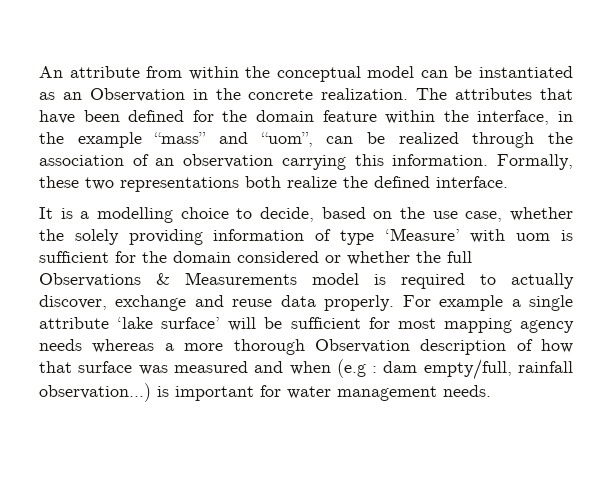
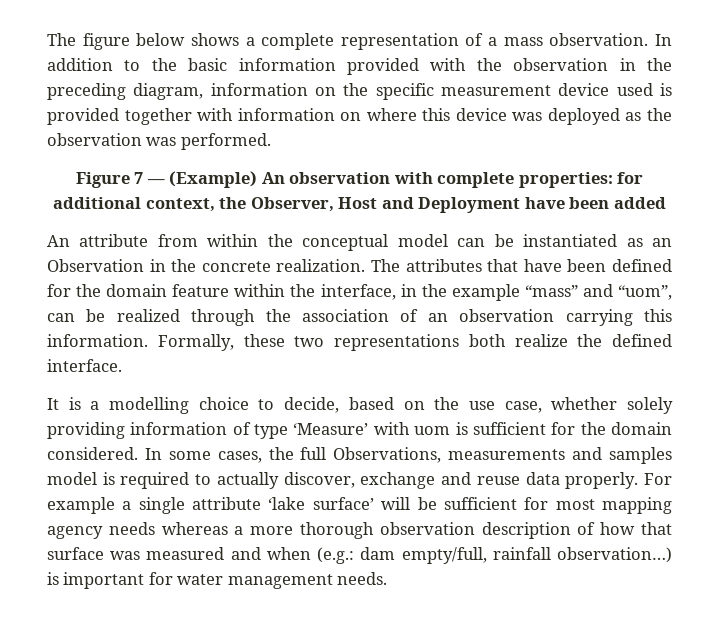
+ The figure below shows a complete representation of a mass observation. In addition to the basic information provided with the observation in the preceding diagram, information on the specific measurement device used is provided together with information on where this device was deployed as the observation was performed.
+ Figure 7 — (Example) An observation with complete properties: for additional context, the Observer, Host and Deployment have been added
- It is a modelling choice to decide, based on the use case, whether the solely providing information of type ‘Measure’ with uom is sufficient for the domain considered or whether the full Observations & Measurements model is required to actually discover, exchange and reuse data properly.
+ It is a modelling choice to decide, based on the use case, whether solely providing information of type ‘Measure’ with uom is sufficient for the domain considered. In some cases, the full Observations, measurements and samples model is required to actually discover, exchange and reuse data properly.
- For example a single attribute ‘lake surface’ will be sufficient for most mapping agency needs whereas a more thorough Observation description of how that surface was measured and when (e.g : dam empty/full, rainfall observation…) is important for water management needs.
+ For example a single attribute ‘lake surface’ will be sufficient for most mapping agency needs whereas a more thorough observation description of how that surface was measured and when (e.g.: dam empty/full, rainfall observation…) is important for water management needs.

